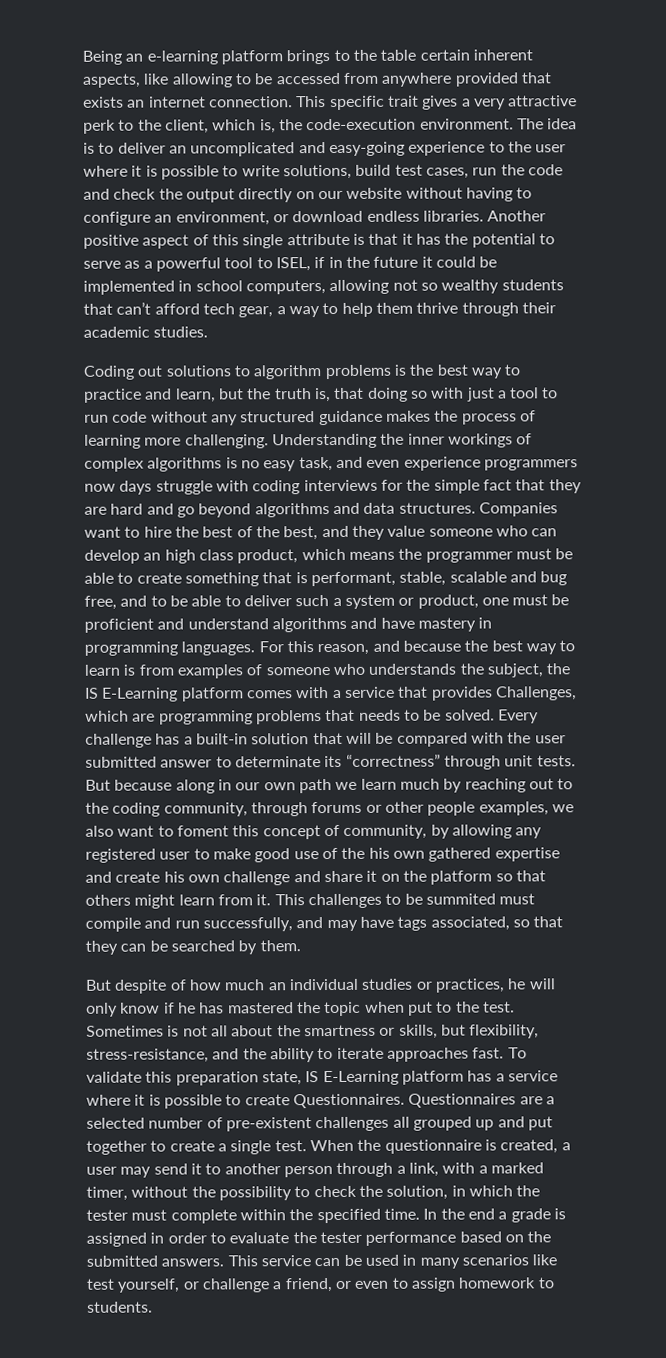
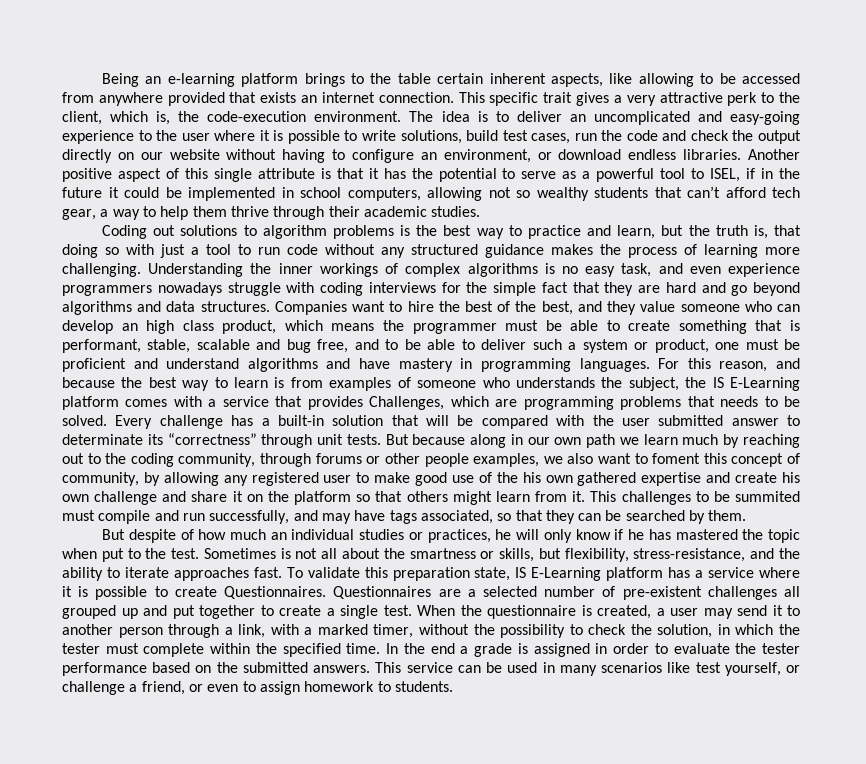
- Understanding the inner workings of complex algorithms is no easy task, and even experience programmers now days struggle with coding interviews for the simple fact that they are hard and go beyond algorithms and data structures.
+ Understanding the inner workings of complex algorithms is no easy task, and even experience programmers nowadays struggle with coding interviews for the simple fact that they are hard and go beyond algorithms and data structures.

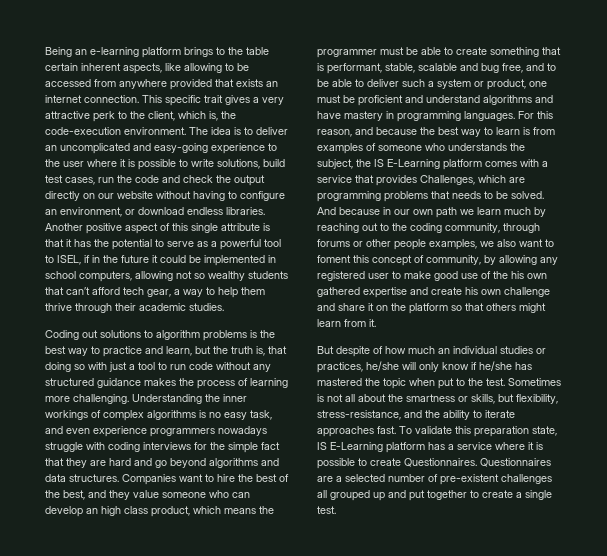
- Every challenge has a built-in solution that will be compared with the user submitted answer to determinate its “correctness” through unit tests. But because along in our own path we learn much by reaching out to the coding community, through forums or other people examples, we also want to foment this concept of community, by allowing any registered user to make good use of the his own gathered expertise and create his own challenge and share it on the platform so that others might learn from it. This challenges to be summited must compile and run successfully, and may have tags associated, so that they can be searched by them.
+ And because in our own path we learn much by reaching out to the coding community, through forums or other people examples, we also want to foment this concept of community, by allowing any registered user to make good use of the his own gathered expertise and create his own challenge and share it on the platform so that others might learn from it.
- But despite of how much an individual studies or practices, he will only know if he has mastered the topic when put to the test.
+ But despite of how much an individual studies or practices, he/she will only know if he/she has mastered the topic when put to the test.
- When the questionnaire is created, a user may send it to another person through a link, with a marked timer, without the possibility to check the solution, in which the tester must complete within the specified time. In the end a grade is assigned in order to evaluate the tester performance based on the submitted answers. This service can be used in many scenarios like test yourself, or challenge a friend, or even to assign homework to students.

